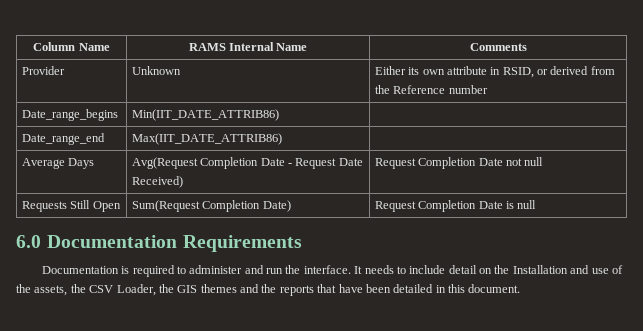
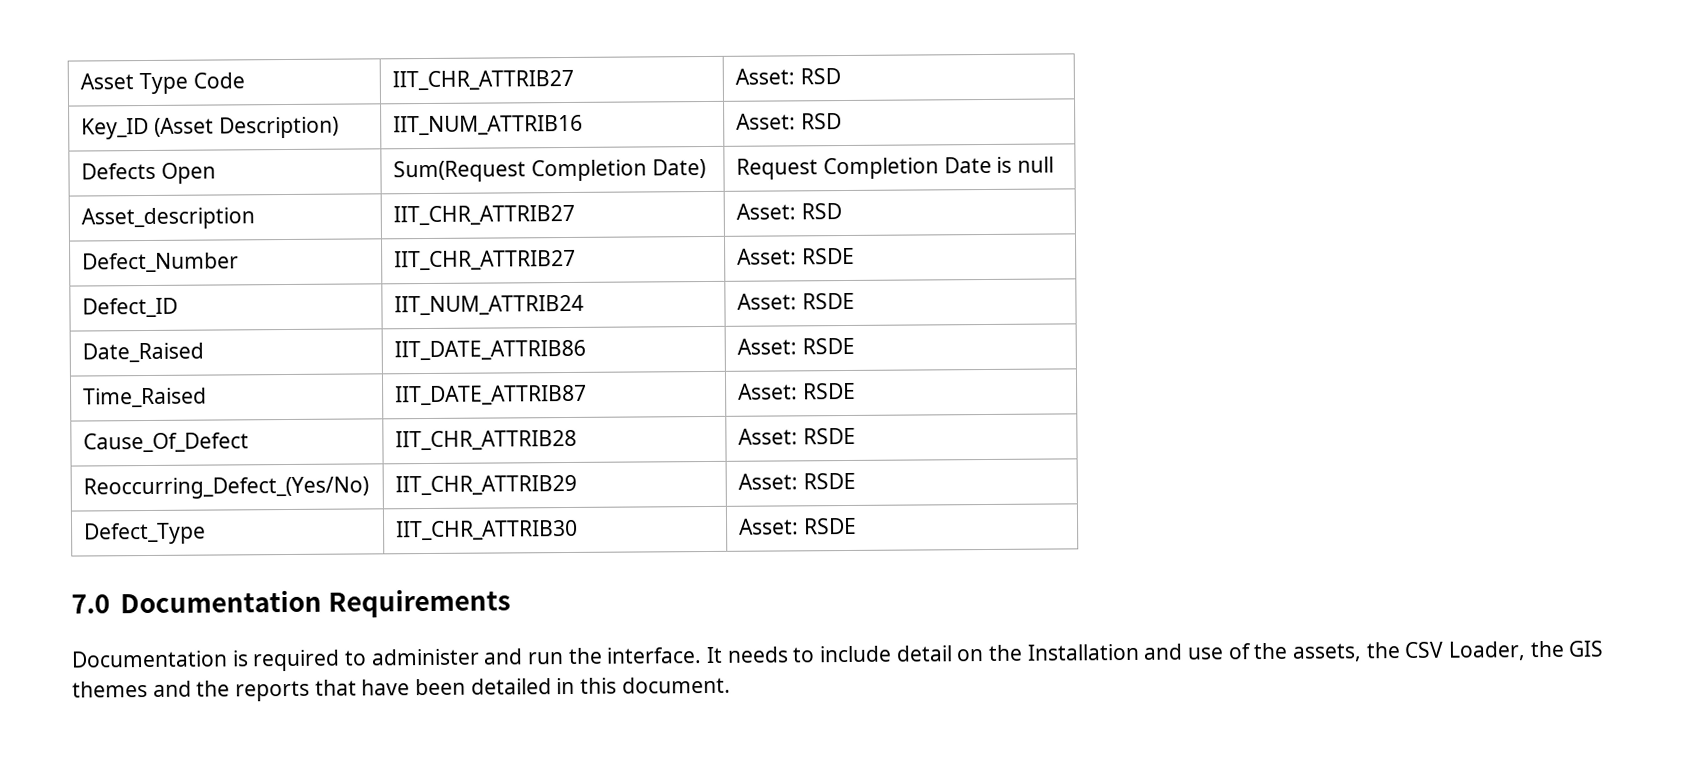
- Column Name | RAMS Internal Name | Comments
- Provider | Unknown | Either its own attribute in RSID, or derived from the Reference number
- Date_range_begins | Min(IIT_DATE_ATTRIB86) |
- Date_range_end | Max(IIT_DATE_ATTRIB86) |
- Average Days | Avg(Request Completion Date - Request Date Received) | Request Completion Date not null
- Requests Still Open | Sum(Request Completion Date) | Request Completion Date is null
+ Asset Type Code | IIT_CHR_ATTRIB27 | Asset: RSD
+ Key_ID (Asset Description) | IIT_NUM_ATTRIB16 | Asset: RSD
+ Defects Open | Sum(Request Completion Date) | Request Completion Date is null
- 6.0 Documentation Requirements
+ Asset_description | IIT_CHR_ATTRIB27 | Asset: RSD
+ Defect_Number | IIT_CHR_ATTRIB27 | Asset: RSDE
+ Defect_ID | IIT_NUM_ATTRIB24 | Asset: RSDE
+ Date_Raised | IIT_DATE_ATTRIB86 | Asset: RSDE
+ Time_Raised | IIT_DATE_ATTRIB87 | Asset: RSDE
+ Cause_Of_Defect | IIT_CHR_ATTRIB28 | Asset: RSDE
+ Reoccurring_Defect_(Yes/No) | IIT_CHR_ATTRIB29 | Asset: RSDE
+ Defect_Type | IIT_CHR_ATTRIB30 | Asset: RSDE
+ 7.0 Documentation Requirements

